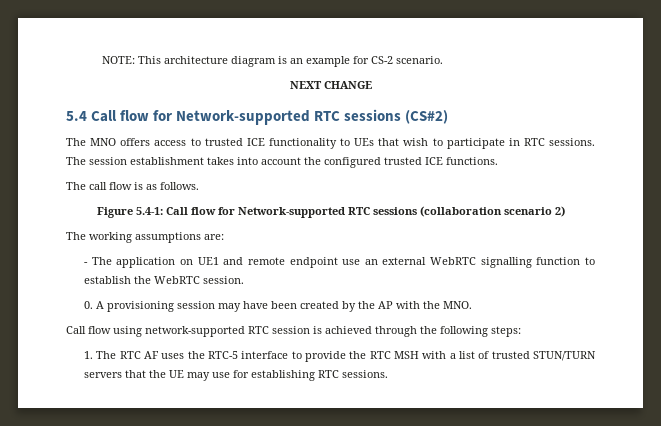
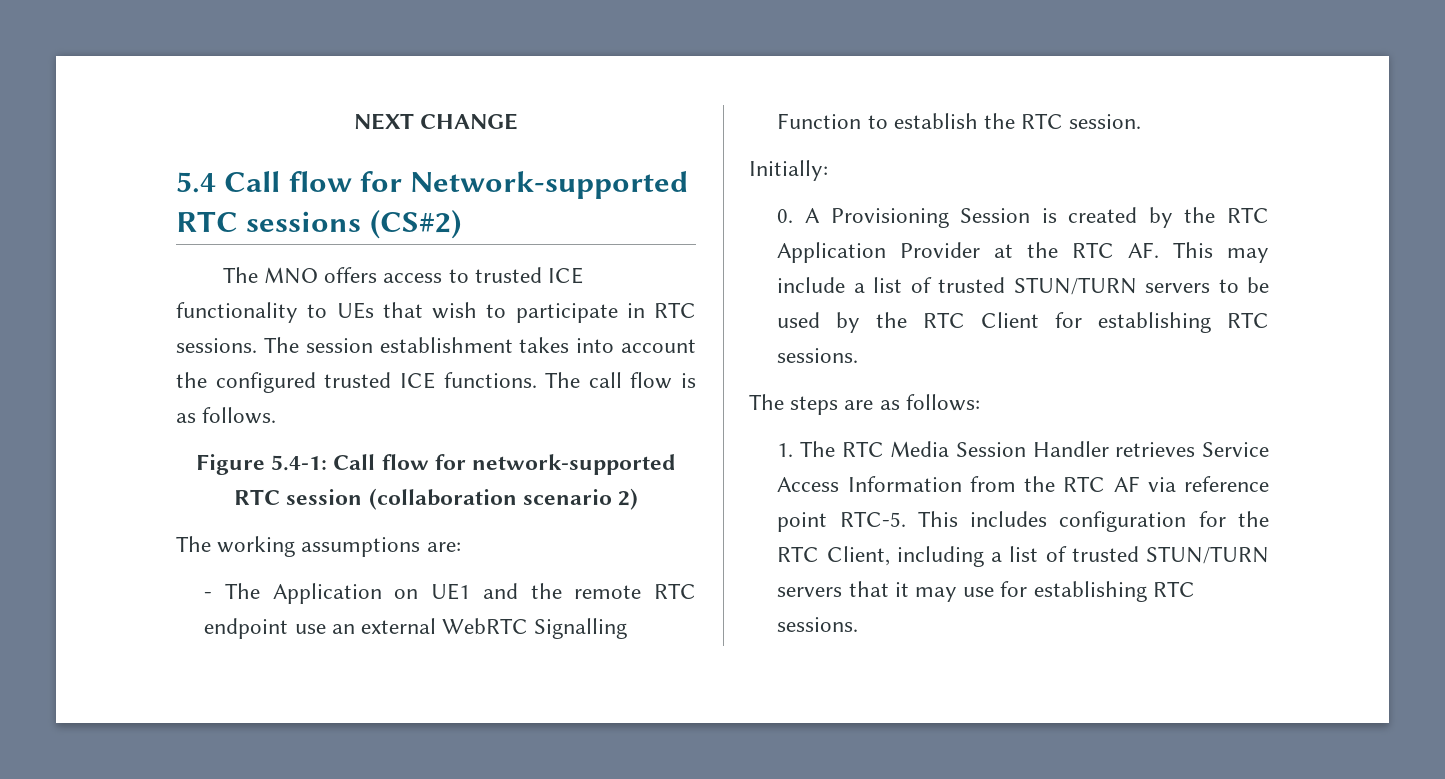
- NOTE: This architecture diagram is an example for CS-2 scenario.
- The session establishment takes into account the configured trusted ICE functions.
- The call flow is as follows.
+ The session establishment takes into account the configured trusted ICE functions. The call flow is as follows.
- Figure 5.4-1: Call flow for Network-supported RTC sessions (collaboration scenario 2)
+ Figure 5.4-1: Call flow for network-supported RTC session (collaboration scenario 2)
- - The application on UE1 and remote endpoint use an external WebRTC signalling function to establish the WebRTC session.
+ - The Application on UE1 and the remote RTC endpoint use an external WebRTC Signalling Function to establish the RTC session.
+ Initially:
- 0. A provisioning session may have been created by the AP with the MNO.
- Call flow using network-supported RTC session is achieved through the following steps:
- 1. The RTC AF uses the RTC-5 interface to provide the RTC MSH with a list of trusted STUN/TURN servers that the UE may use for establishing RTC sessions.
+ 0. A Provisioning Session is created by the RTC Application Provider at the RTC AF. This may include a list of trusted STUN/TURN servers to be used by the RTC Client for establishing RTC sessions.
+ The steps are as follows:
+ 1. The RTC Media Session Handler retrieves Service Access Information from the RTC AF via reference point RTC-5. This includes configuration for the RTC Client, including a list of trusted STUN/TURN servers that it may use for establishing RTC sessions.

